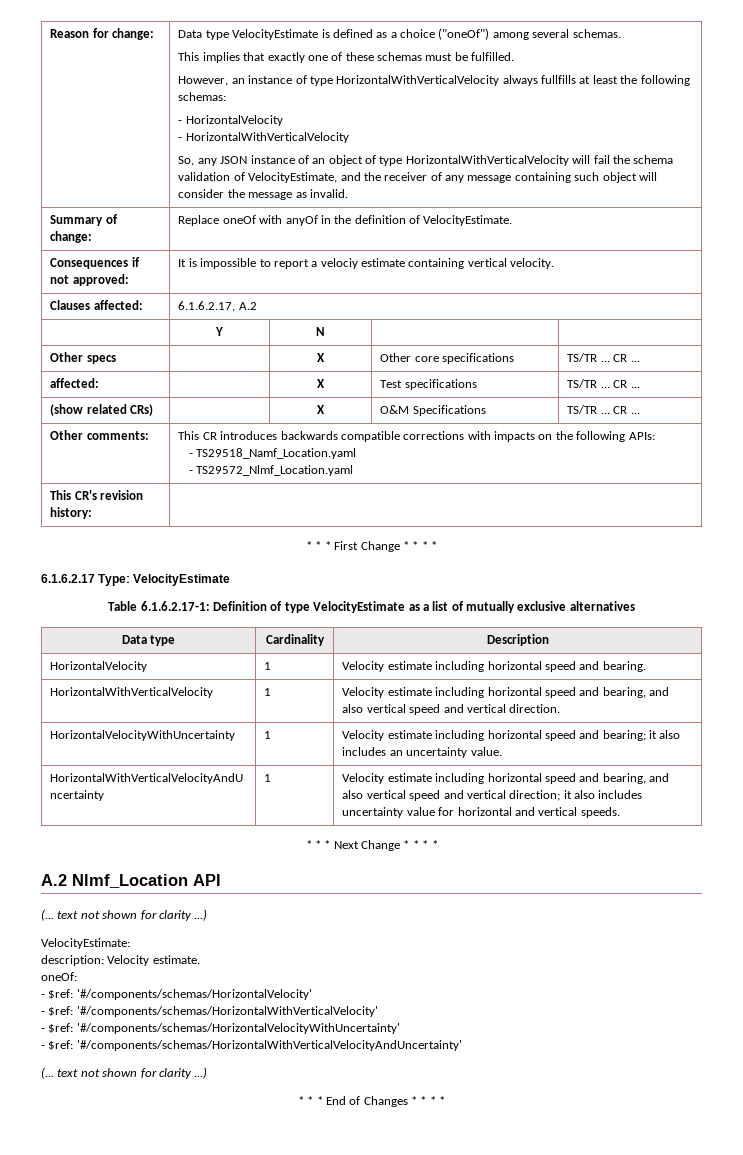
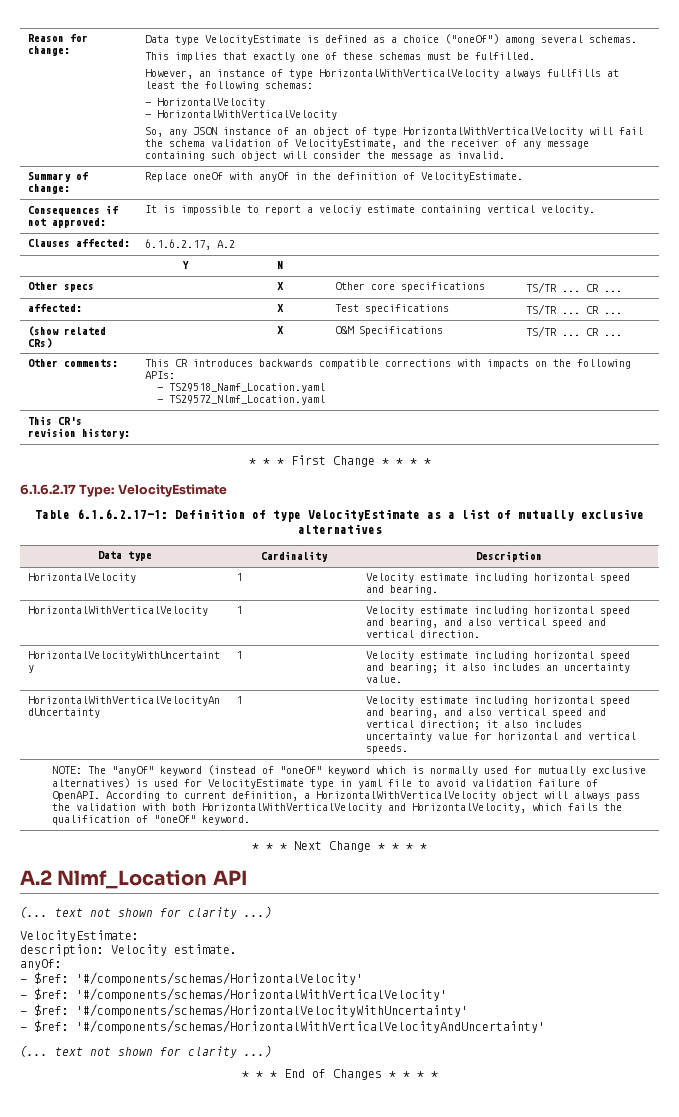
+ NOTE: The "anyOf" keyword (instead of "oneOf" keyword which is normally used for mutually exclusive alternatives) is used for VelocityEstimate type in yaml file to avoid validation failure of OpenAPI. According to current definition, a HorizontalWithVerticalVelocity object will always pass the validation with both HorizontalWithVerticalVelocity and HorizontalVelocity, which fails the qualification of "oneOf" keyword.
- oneOf:
+ anyOf:

